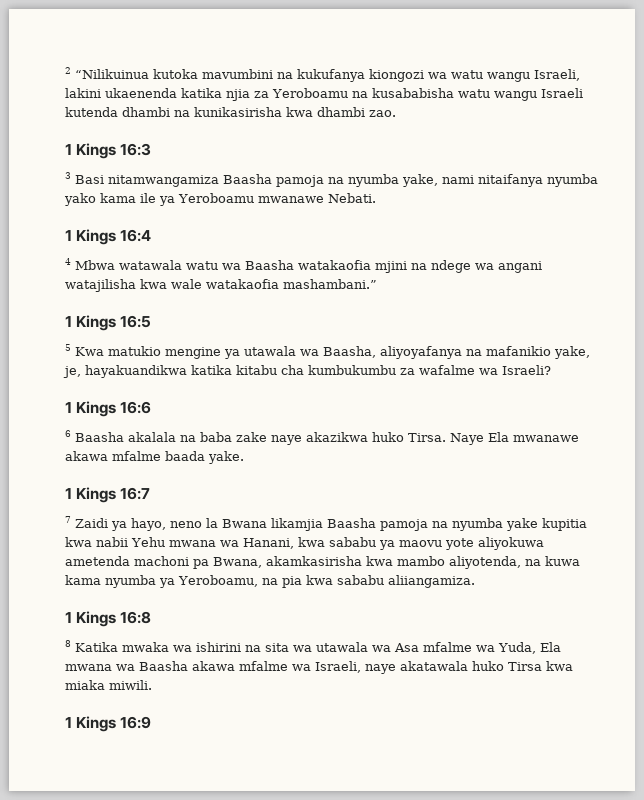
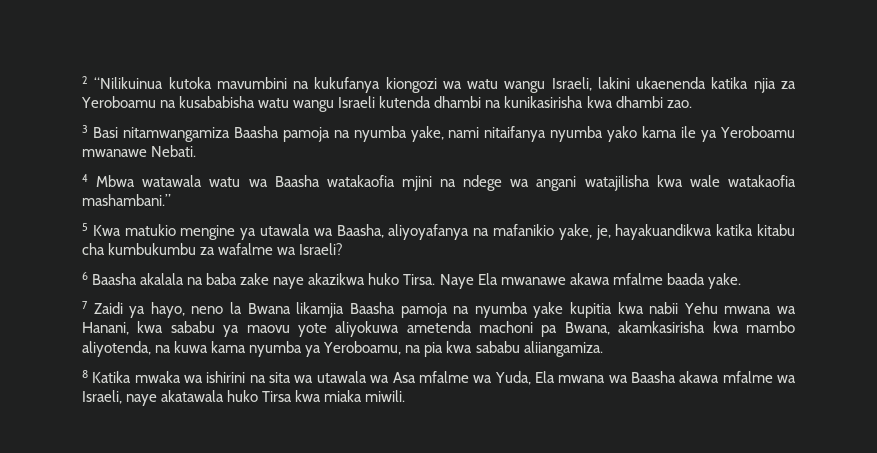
- 1 Kings 16:3
- 1 Kings 16:4
- 1 Kings 16:5
- 1 Kings 16:6
- 1 Kings 16:7
- 1 Kings 16:8
- 1 Kings 16:9

